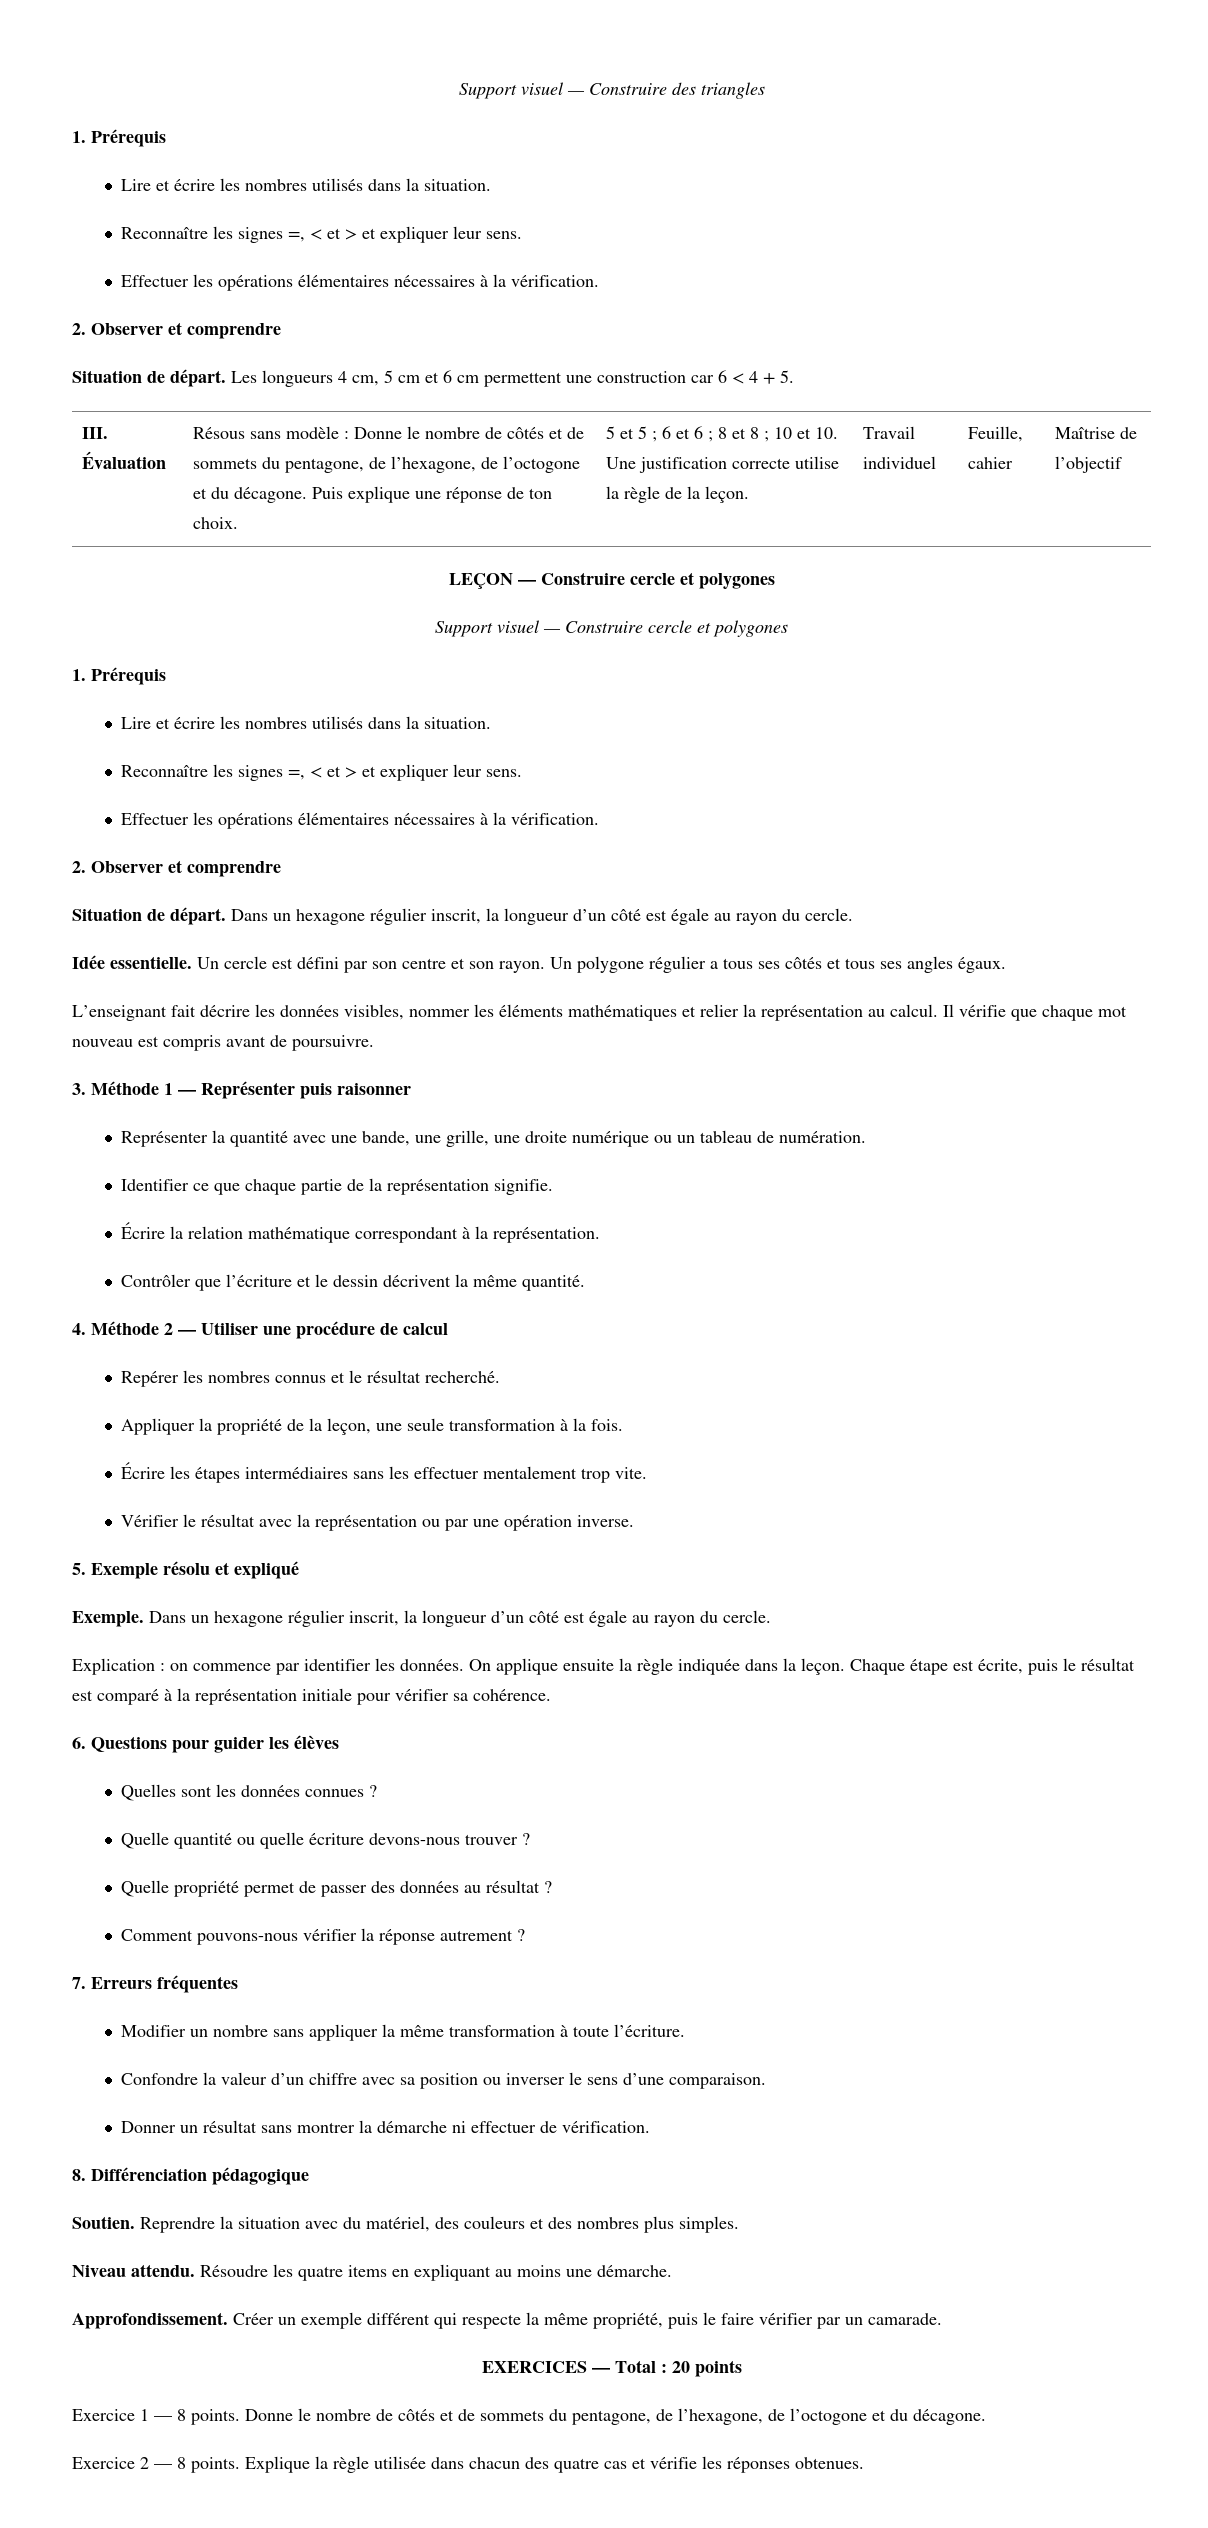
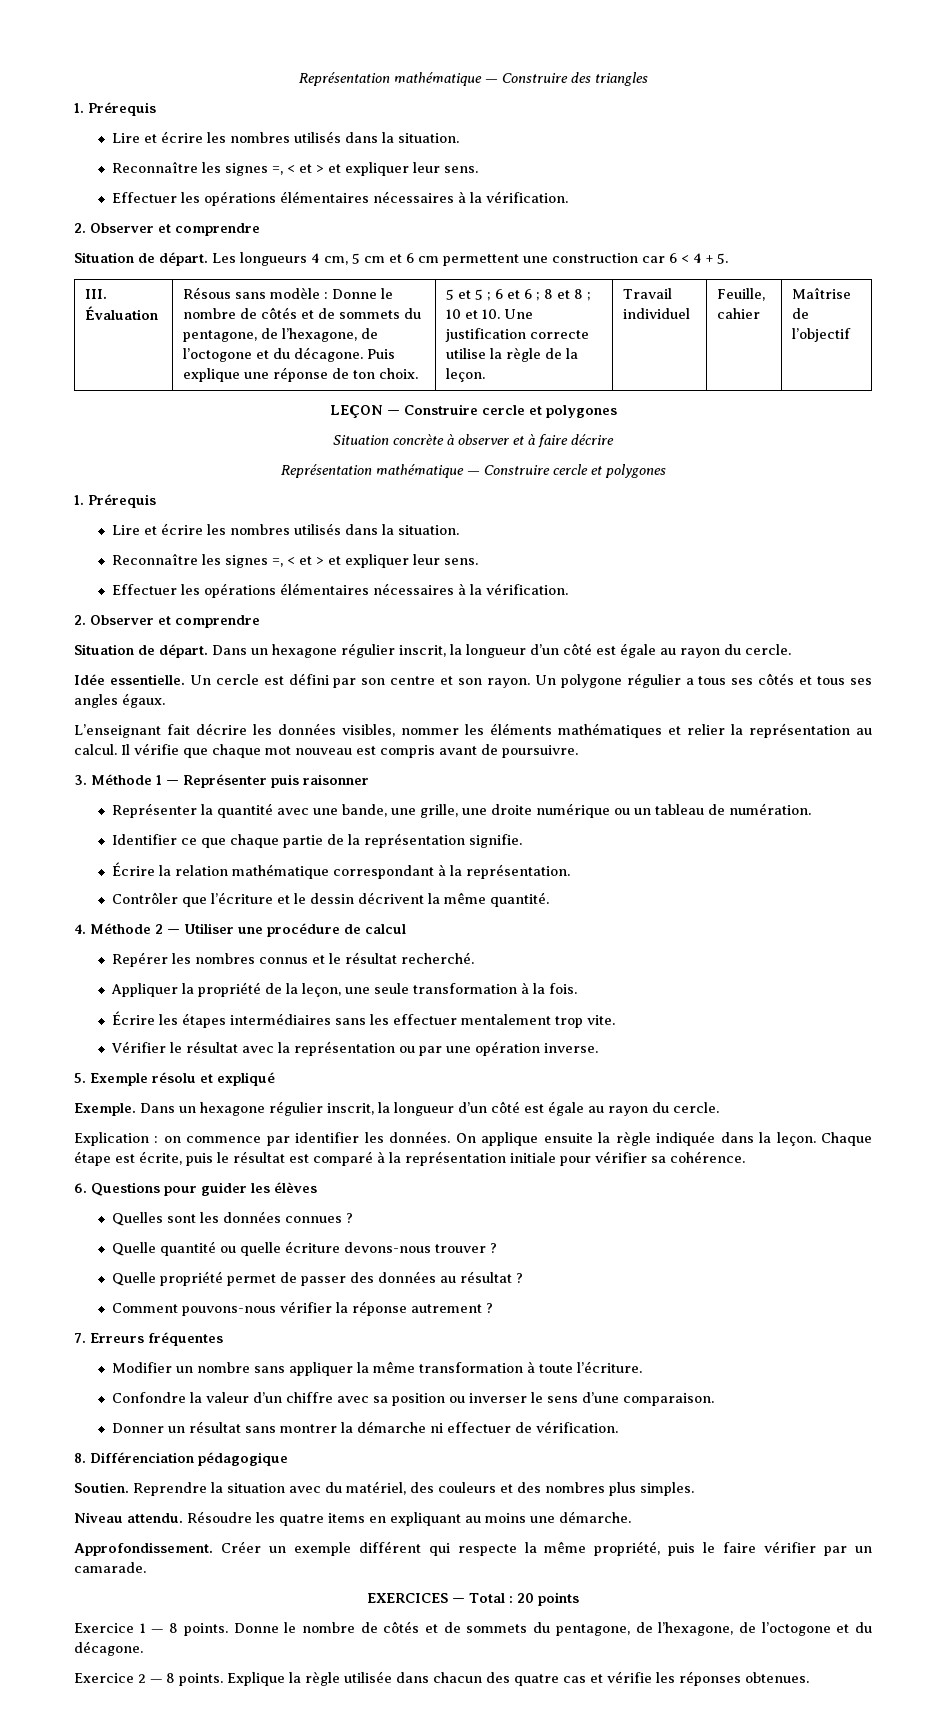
- Support visuel — Construire des triangles
+ Représentation mathématique — Construire des triangles
- Support visuel — Construire cercle et polygones
+ Situation concrète à observer et à faire décrire
+ Représentation mathématique — Construire cercle et polygones

